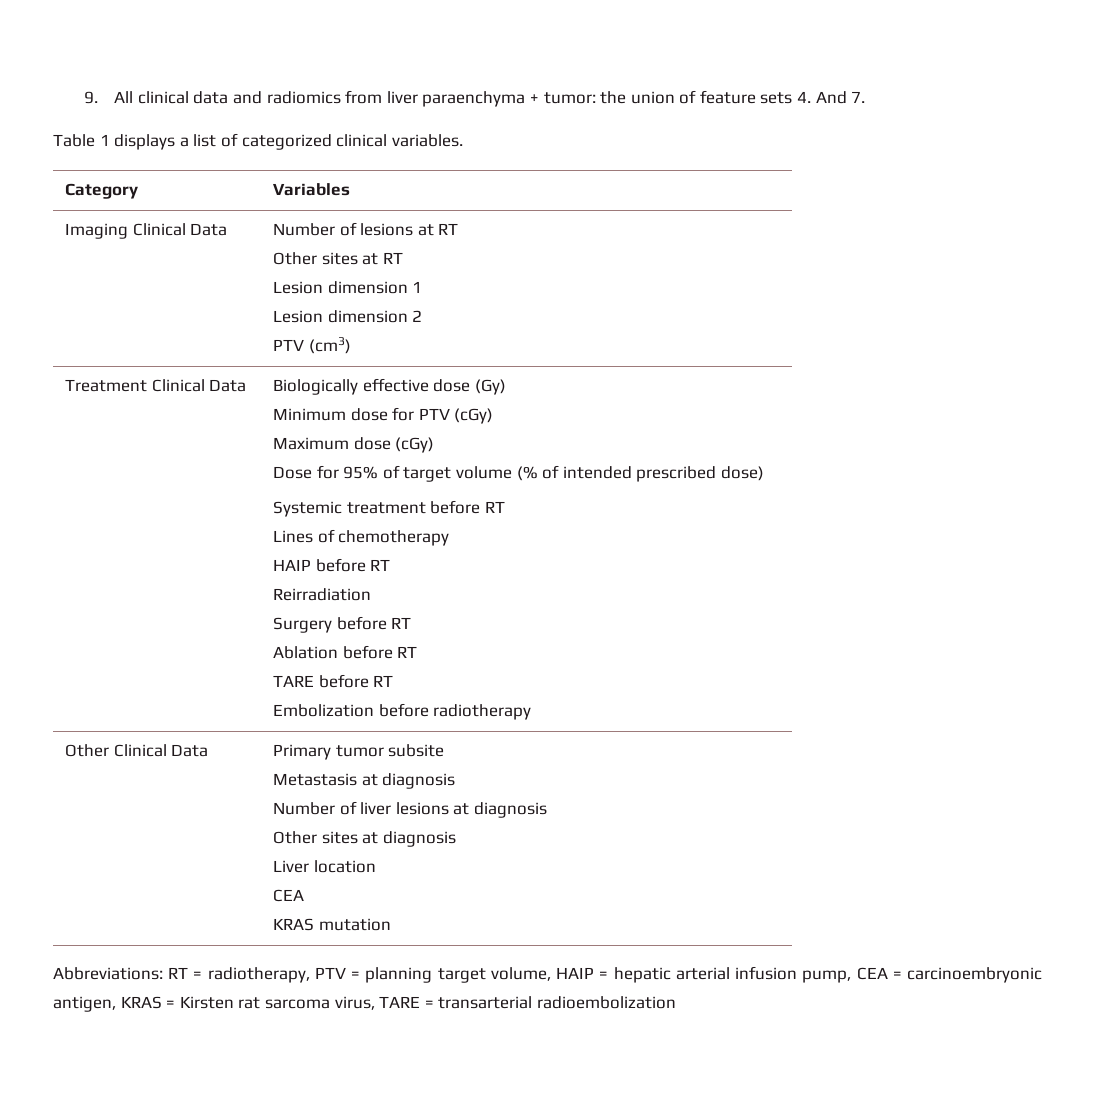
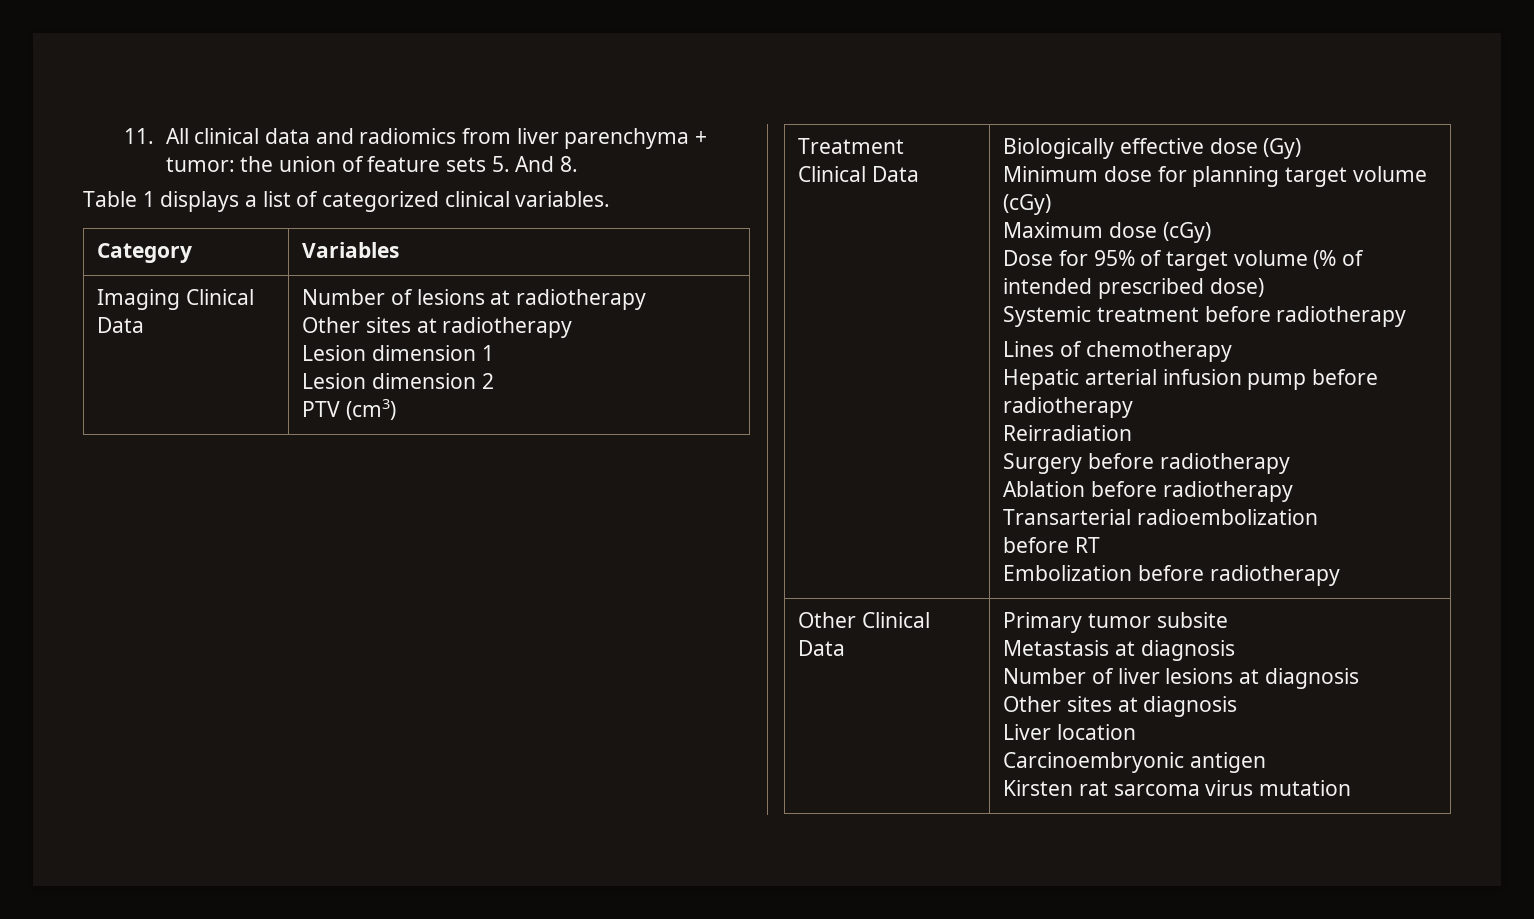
- 9. All clinical data and radiomics from liver paraenchyma + tumor: the union of feature sets 4. And 7.
+ 11. All clinical data and radiomics from liver parenchyma + tumor: the union of feature sets 5. And 8.
- Imaging Clinical Data | Number of lesions at RT
- Other sites at RT
+ Imaging Clinical Data | Number of lesions at radiotherapy
+ Other sites at radiotherapy
- Minimum dose for PTV (cGy)
+ Minimum dose for planning target volume (cGy)
- Systemic treatment before RT
+ Systemic treatment before radiotherapy
- HAIP before RT
+ Hepatic arterial infusion pump before radiotherapy
- Surgery before RT
+ Surgery before radiotherapy
- Ablation before RT
- TARE before RT
+ Ablation before radiotherapy
+ Transarterial radioembolization
+ before RT
  Other Clinical Data | Primary tumor subsite
  Metastasis at diagnosis
  Number of liver lesions at diagnosis
  Other sites at diagnosis
  Liver location
- CEA
- KRAS mutation
- Abbreviations: RT = radiotherapy, PTV = planning target volume, HAIP = hepatic arterial infusion pump, CEA = carcinoembryonic antigen, KRAS = Kirsten rat sarcoma virus, TARE = transarterial radioembolization
+ Carcinoembryonic antigen
+ Kirsten rat sarcoma virus mutation

